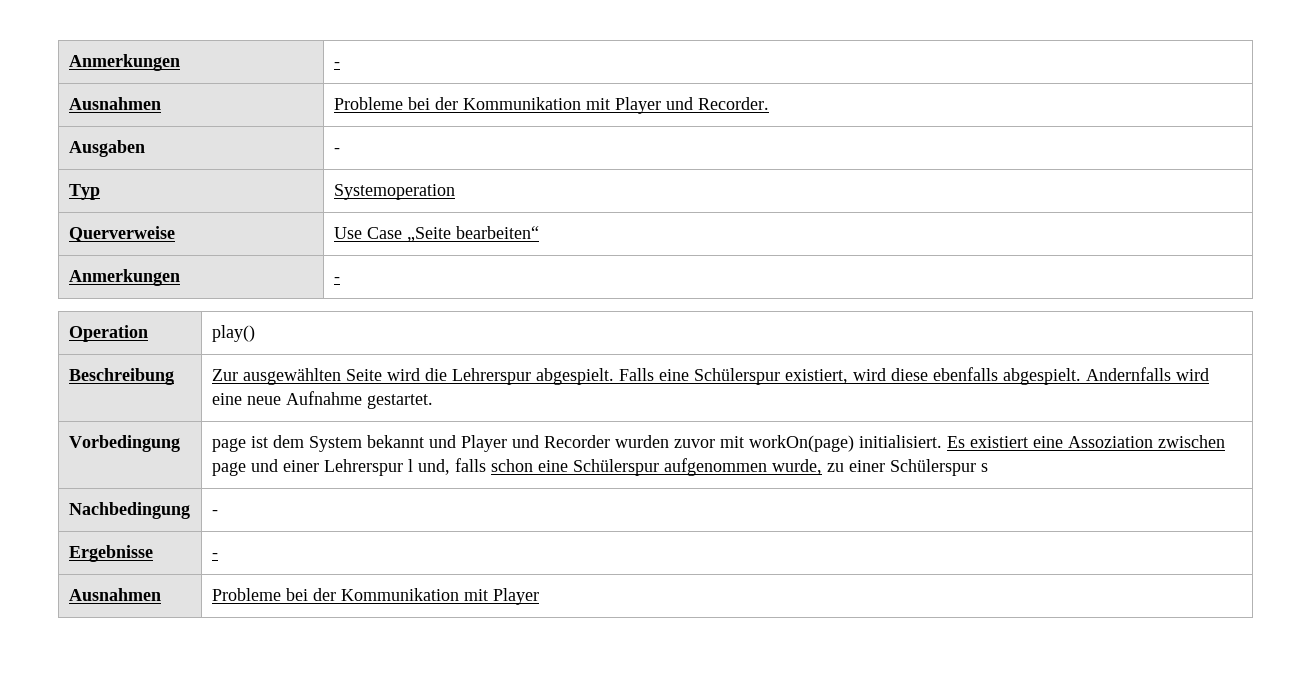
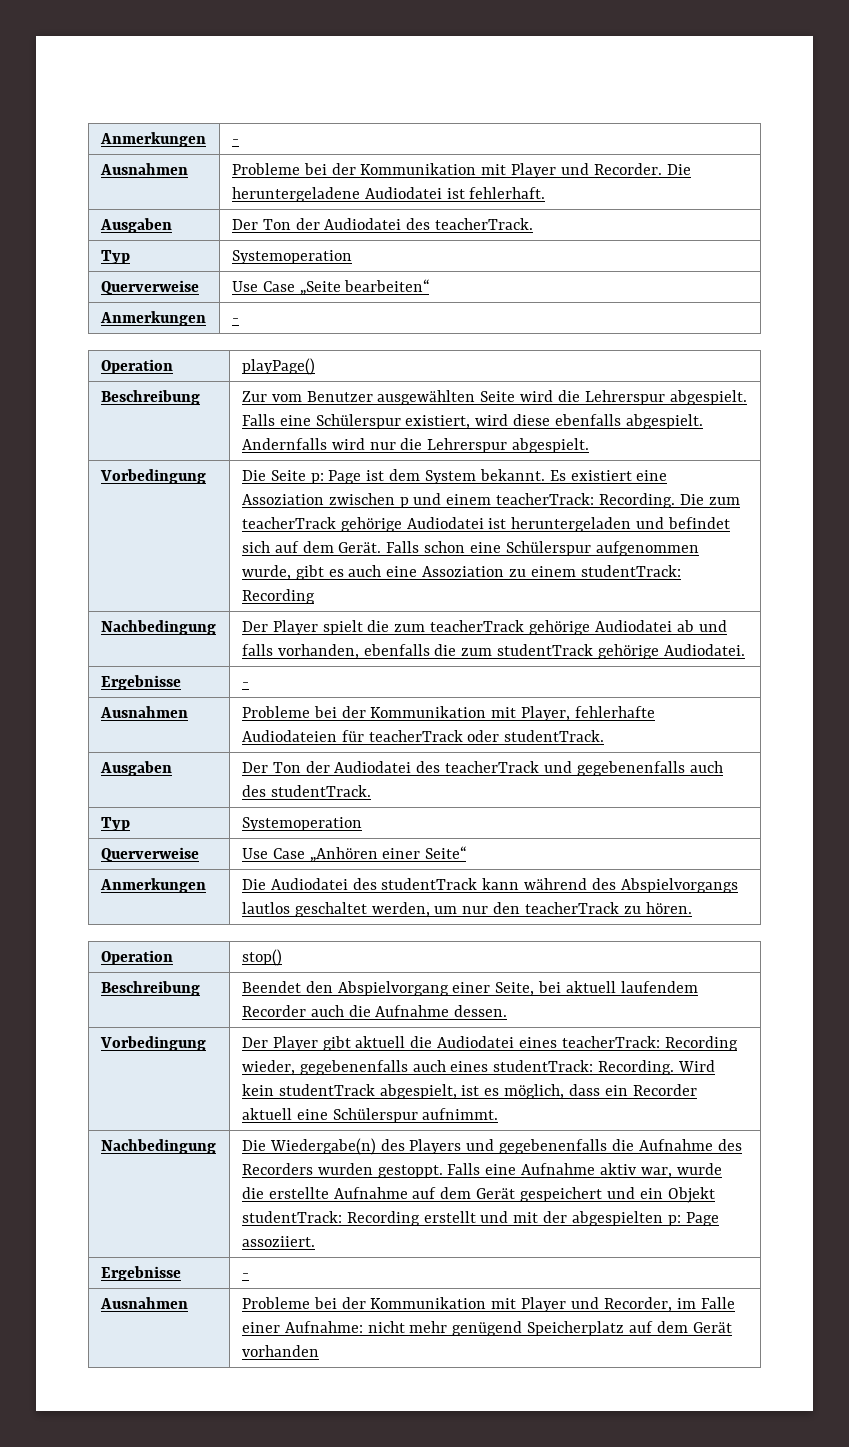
- Ausnahmen | Probleme bei der Kommunikation mit Player und Recorder.
- Ausgaben | -
+ Ausnahmen | Probleme bei der Kommunikation mit Player und Recorder. Die heruntergeladene Audiodatei ist fehlerhaft.
+ Ausgaben | Der Ton der Audiodatei des teacherTrack.
- Operation | play()
+ Operation | playPage()
- Beschreibung | Zur ausgewählten Seite wird die Lehrerspur abgespielt. Falls eine Schülerspur existiert, wird diese ebenfalls abgespielt. Andernfalls wird eine neue Aufnahme gestartet.
- Vorbedingung | page ist dem System bekannt und Player und Recorder wurden zuvor mit workOn(page) initialisiert. Es existiert eine Assoziation zwischen page und einer Lehrerspur l und, falls schon eine Schülerspur aufgenommen wurde, zu einer Schülerspur s
- Nachbedingung | -
+ Beschreibung | Zur vom Benutzer ausgewählten Seite wird die Lehrerspur abgespielt. Falls eine Schülerspur existiert, wird diese ebenfalls abgespielt. Andernfalls wird nur die Lehrerspur abgespielt.
+ Vorbedingung | Die Seite p: Page ist dem System bekannt. Es existiert eine Assoziation zwischen p und einem teacherTrack: Recording. Die zum teacherTrack gehörige Audiodatei ist heruntergeladen und befindet sich auf dem Gerät. Falls schon eine Schülerspur aufgenommen wurde, gibt es auch eine Assoziation zu einem studentTrack: Recording
+ Nachbedingung | Der Player spielt die zum teacherTrack gehörige Audiodatei ab und falls vorhanden, ebenfalls die zum studentTrack gehörige Audiodatei.
  Ergebnisse | -
- Ausnahmen | Probleme bei der Kommunikation mit Player
+ Ausnahmen | Probleme bei der Kommunikation mit Player, fehlerhafte Audiodateien für teacherTrack oder studentTrack.
+ Ausgaben | Der Ton der Audiodatei des teacherTrack und gegebenenfalls auch des studentTrack.
+ Typ | Systemoperation
+ Querverweise | Use Case „Anhören einer Seite“
+ Anmerkungen | Die Audiodatei des studentTrack kann während des Abspielvorgangs lautlos geschaltet werden, um nur den teacherTrack zu hören.
+ Operation | stop()
+ Beschreibung | Beendet den Abspielvorgang einer Seite, bei aktuell laufendem Recorder auch die Aufnahme dessen.
+ Vorbedingung | Der Player gibt aktuell die Audiodatei eines teacherTrack: Recording wieder, gegebenenfalls auch eines studentTrack: Recording. Wird kein studentTrack abgespielt, ist es möglich, dass ein Recorder aktuell eine Schülerspur aufnimmt.
+ Nachbedingung | Die Wiedergabe(n) des Players und gegebenenfalls die Aufnahme des Recorders wurden gestoppt. Falls eine Aufnahme aktiv war, wurde die erstellte Aufnahme auf dem Gerät gespeichert und ein Objekt studentTrack: Recording erstellt und mit der abgespielten p: Page assoziiert.
+ Ergebnisse | -
+ Ausnahmen | Probleme bei der Kommunikation mit Player und Recorder, im Falle einer Aufnahme: nicht mehr genügend Speicherplatz auf dem Gerät vorhanden

